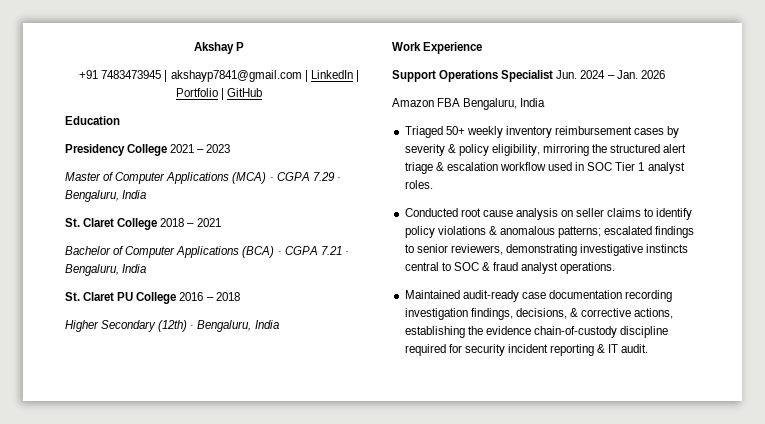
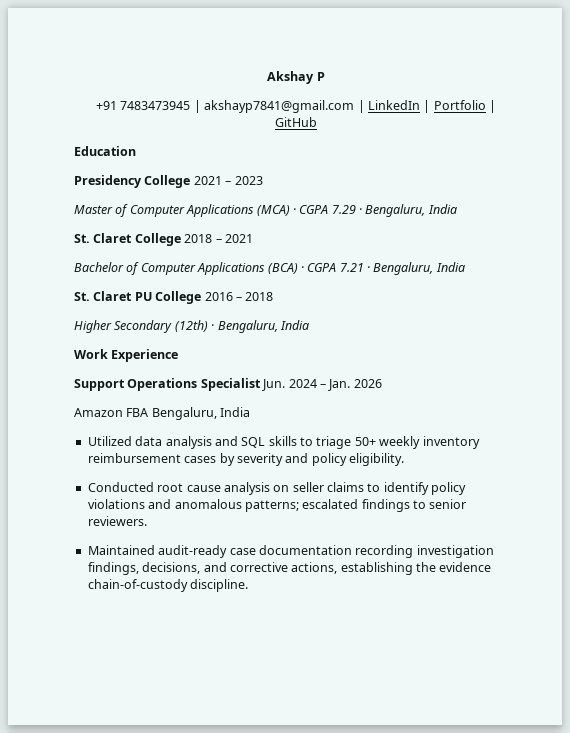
- Triaged 50+ weekly inventory reimbursement cases by severity & policy eligibility, mirroring the structured alert triage & escalation workflow used in SOC Tier 1 analyst roles.
+ Utilized data analysis and SQL skills to triage 50+ weekly inventory reimbursement cases by severity and policy eligibility.
- Conducted root cause analysis on seller claims to identify policy violations & anomalous patterns; escalated findings to senior reviewers, demonstrating investigative instincts central to SOC & fraud analyst operations.
+ Conducted root cause analysis on seller claims to identify policy violations and anomalous patterns; escalated findings to senior reviewers.
- Maintained audit-ready case documentation recording investigation findings, decisions, & corrective actions, establishing the evidence chain-of-custody discipline required for security incident reporting & IT audit.
+ Maintained audit-ready case documentation recording investigation findings, decisions, and corrective actions, establishing the evidence chain-of-custody discipline.

